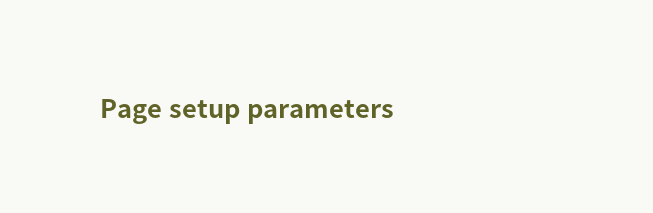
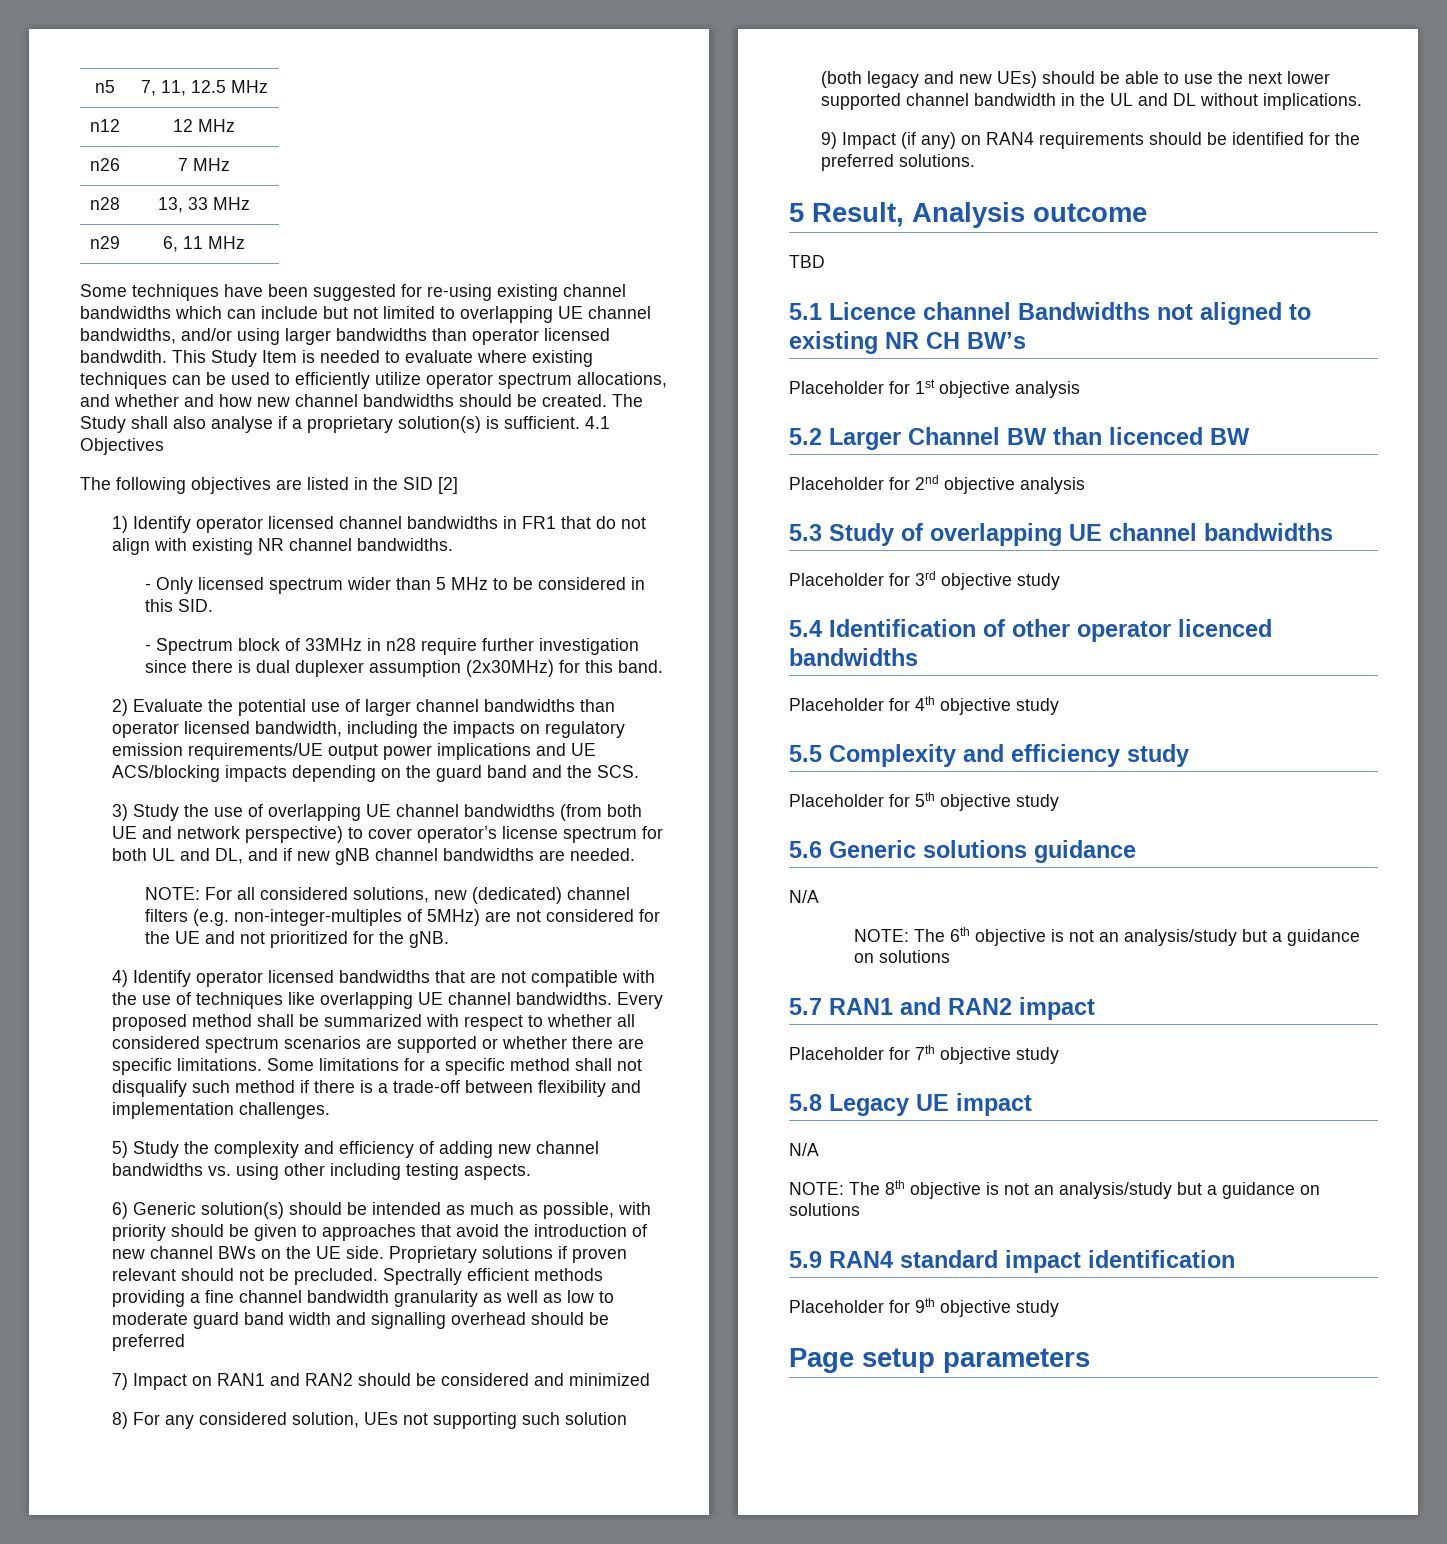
+ n5 | 7, 11, 12.5 MHz
+ n12 | 12 MHz
+ n26 | 7 MHz
+ n28 | 13, 33 MHz
+ n29 | 6, 11 MHz
+ Some techniques have been suggested for re-using existing channel bandwidths which can include but not limited to overlapping UE channel bandwidths, and/or using larger bandwidths than operator licensed bandwdith. This Study Item is needed to evaluate where existing techniques can be used to efficiently utilize operator spectrum allocations, and whether and how new channel bandwidths should be created. The Study shall also analyse if a proprietary solution(s) is sufficient. 4.1 Objectives
+ The following objectives are listed in the SID [2]
+ 1) Identify operator licensed channel bandwidths in FR1 that do not align with existing NR channel bandwidths.
+ - Only licensed spectrum wider than 5 MHz to be considered in this SID.
+ - Spectrum block of 33MHz in n28 require further investigation since there is dual duplexer assumption (2x30MHz) for this band.
+ 2) Evaluate the potential use of larger channel bandwidths than operator licensed bandwidth, including the impacts on regulatory emission requirements/UE output power implications and UE ACS/blocking impacts depending on the guard band and the SCS.
+ 3) Study the use of overlapping UE channel bandwidths (from both UE and network perspective) to cover operator’s license spectrum for both UL and DL, and if new gNB channel bandwidths are needed.
+ NOTE: For all considered solutions, new (dedicated) channel filters (e.g. non-integer-multiples of 5MHz) are not considered for the UE and not prioritized for the gNB.
+ 4) Identify operator licensed bandwidths that are not compatible with the use of techniques like overlapping UE channel bandwidths. Every proposed method shall be summarized with respect to whether all considered spectrum scenarios are supported or whether there are specific limitations. Some limitations for a specific method shall not disqualify such method if there is a trade-off between flexibility and implementation challenges.
+ 5) Study the complexity and efficiency of adding new channel bandwidths vs. using other including testing aspects.
+ 6) Generic solution(s) should be intended as much as possible, with priority should be given to approaches that avoid the introduction of new channel BWs on the UE side. Proprietary solutions if proven relevant should not be precluded. Spectrally efficient methods providing a fine channel bandwidth granularity as well as low to moderate guard band width and signalling overhead should be preferred
+ 7) Impact on RAN1 and RAN2 should be considered and minimized
+ 8) For any considered solution, UEs not supporting such solution (both legacy and new UEs) should be able to use the next lower supported channel bandwidth in the UL and DL without implications.
+ 9) Impact (if any) on RAN4 requirements should be identified for the preferred solutions.
+ 5 Result, Analysis outcome
+ TBD
+ 5.1 Licence channel Bandwidths not aligned to existing NR CH BW’s
+ Placeholder for 1st objective analysis
+ 5.2 Larger Channel BW than licenced BW
+ Placeholder for 2nd objective analysis
+ 5.3 Study of overlapping UE channel bandwidths
+ Placeholder for 3rd objective study
+ 5.4 Identification of other operator licenced bandwidths
+ Placeholder for 4th objective study
+ 5.5 Complexity and efficiency study
+ Placeholder for 5th objective study
+ 5.6 Generic solutions guidance
+ N/A
+ NOTE: The 6th objective is not an analysis/study but a guidance on solutions
+ 5.7 RAN1 and RAN2 impact
+ Placeholder for 7th objective study
+ 5.8 Legacy UE impact
+ N/A
+ NOTE: The 8th objective is not an analysis/study but a guidance on solutions
+ 5.9 RAN4 standard impact identification
+ Placeholder for 9th objective study

